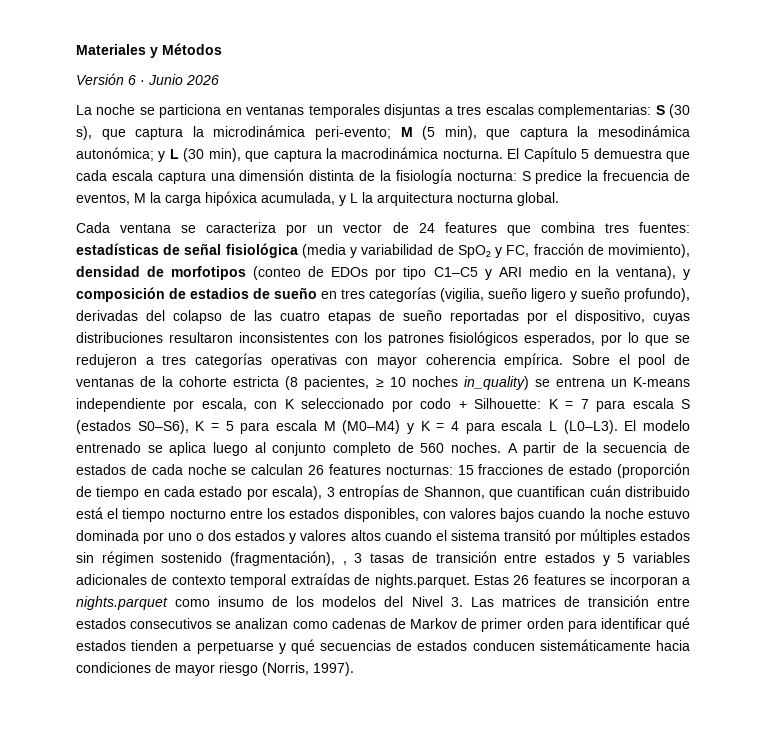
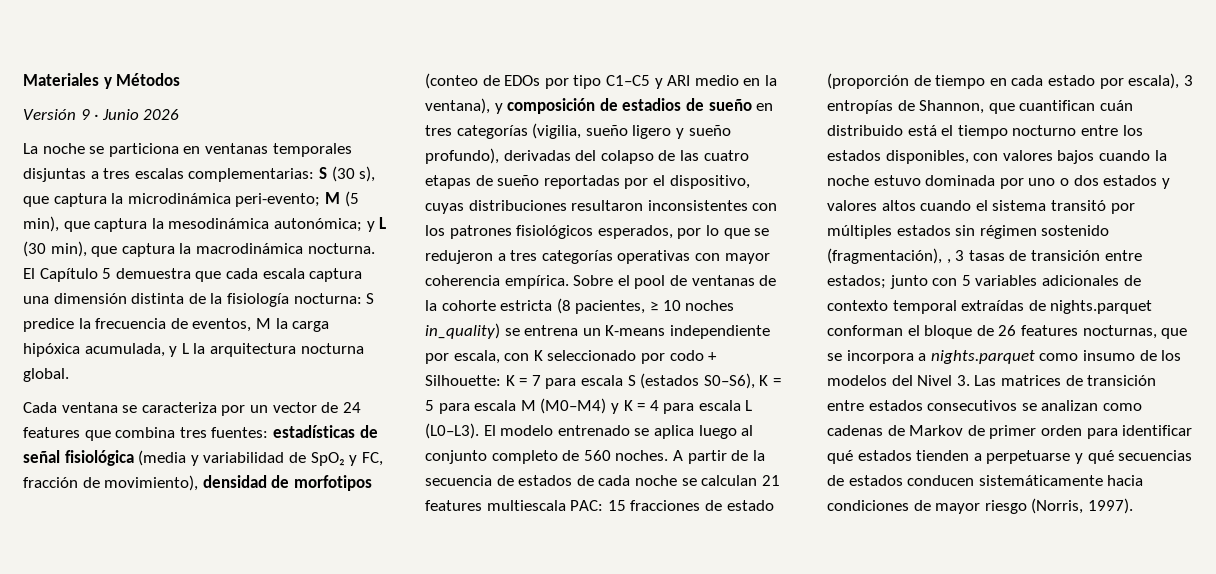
- Versión 6 · Junio 2026
+ Versión 9 · Junio 2026
- A partir de la secuencia de estados de cada noche se calculan 26 features nocturnas:
+ A partir de la secuencia de estados de cada noche se calculan 21 features multiescala PAC:
- 15 fracciones de estado (proporción de tiempo en cada estado por escala), 3 entropías de Shannon, que cuantifican cuán distribuido está el tiempo nocturno entre los estados disponibles, con valores bajos cuando la noche estuvo dominada por uno o dos estados y valores altos cuando el sistema transitó por múltiples estados sin régimen sostenido (fragmentación), , 3 tasas de transición entre estados y 5 variables adicionales de contexto temporal extraídas de nights.parquet. Estas 26 features se incorporan a nights.parquet como insumo de los modelos del Nivel 3. Las matrices de transición entre estados consecutivos se analizan como cadenas de Markov de primer orden para identificar qué estados tienden a perpetuarse y qué secuencias de estados conducen sistemáticamente hacia condiciones de mayor riesgo (Norris, 1997).
+ 15 fracciones de estado (proporción de tiempo en cada estado por escala), 3 entropías de Shannon, que cuantifican cuán distribuido está el tiempo nocturno entre los estados disponibles, con valores bajos cuando la noche estuvo dominada por uno o dos estados y valores altos cuando el sistema transitó por múltiples estados sin régimen sostenido (fragmentación), , 3 tasas de transición entre estados; junto con 5 variables adicionales de contexto temporal extraídas de nights.parquet conforman el bloque de 26 features nocturnas, que se incorpora a nights.parquet como insumo de los modelos del Nivel 3. Las matrices de transición entre estados consecutivos se analizan como cadenas de Markov de primer orden para identificar qué estados tienden a perpetuarse y qué secuencias de estados conducen sistemáticamente hacia condiciones de mayor riesgo (Norris, 1997).

